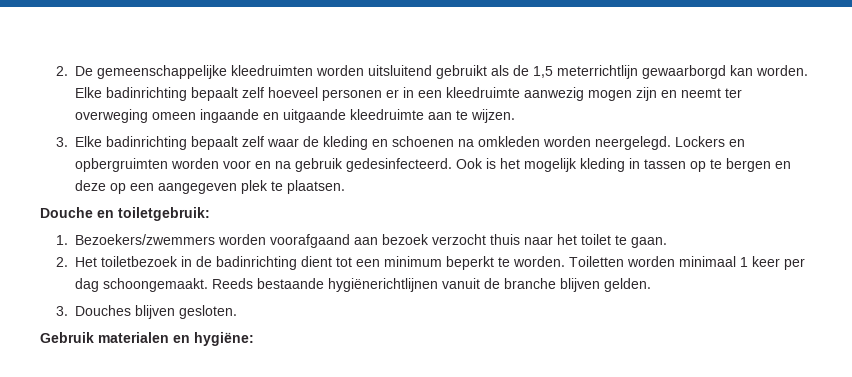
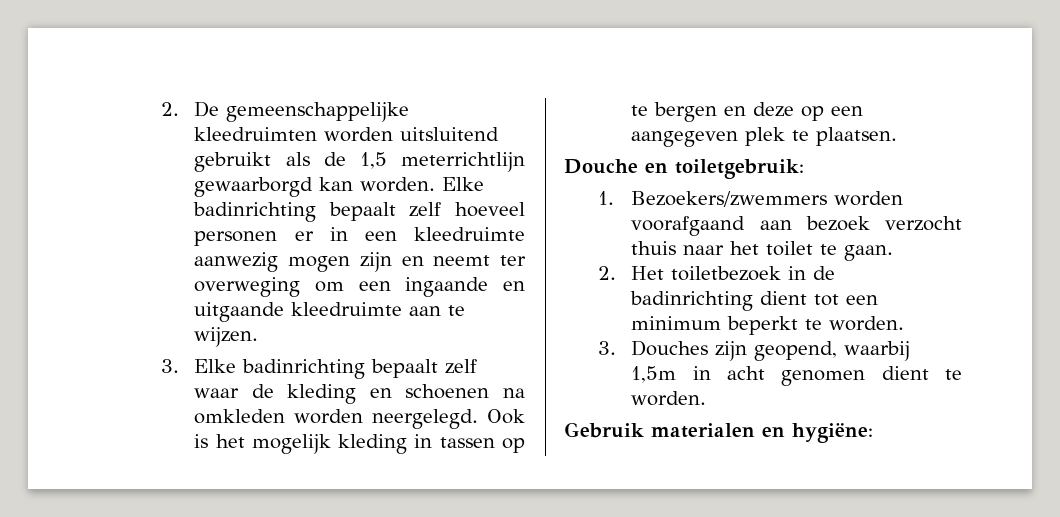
- Elke badinrichting bepaalt zelf hoeveel personen er in een kleedruimte aanwezig mogen zijn en neemt ter overweging omeen ingaande en uitgaande kleedruimte aan te wijzen.
+ Elke badinrichting bepaalt zelf hoeveel personen er in een kleedruimte aanwezig mogen zijn en neemt ter overweging om een ingaande en uitgaande kleedruimte aan te wijzen.
- Lockers en opbergruimten worden voor en na gebruik gedesinfecteerd.
- 2. Het toiletbezoek in de badinrichting dient tot een minimum beperkt te worden. Toiletten worden minimaal 1 keer per dag schoongemaakt. Reeds bestaande hygiënerichtlijnen vanuit de branche blijven gelden.
- 3. Douches blijven gesloten.
+ 2. Het toiletbezoek in de badinrichting dient tot een minimum beperkt te worden.
+ 3. Douches zijn geopend, waarbij 1,5m in acht genomen dient te worden.

